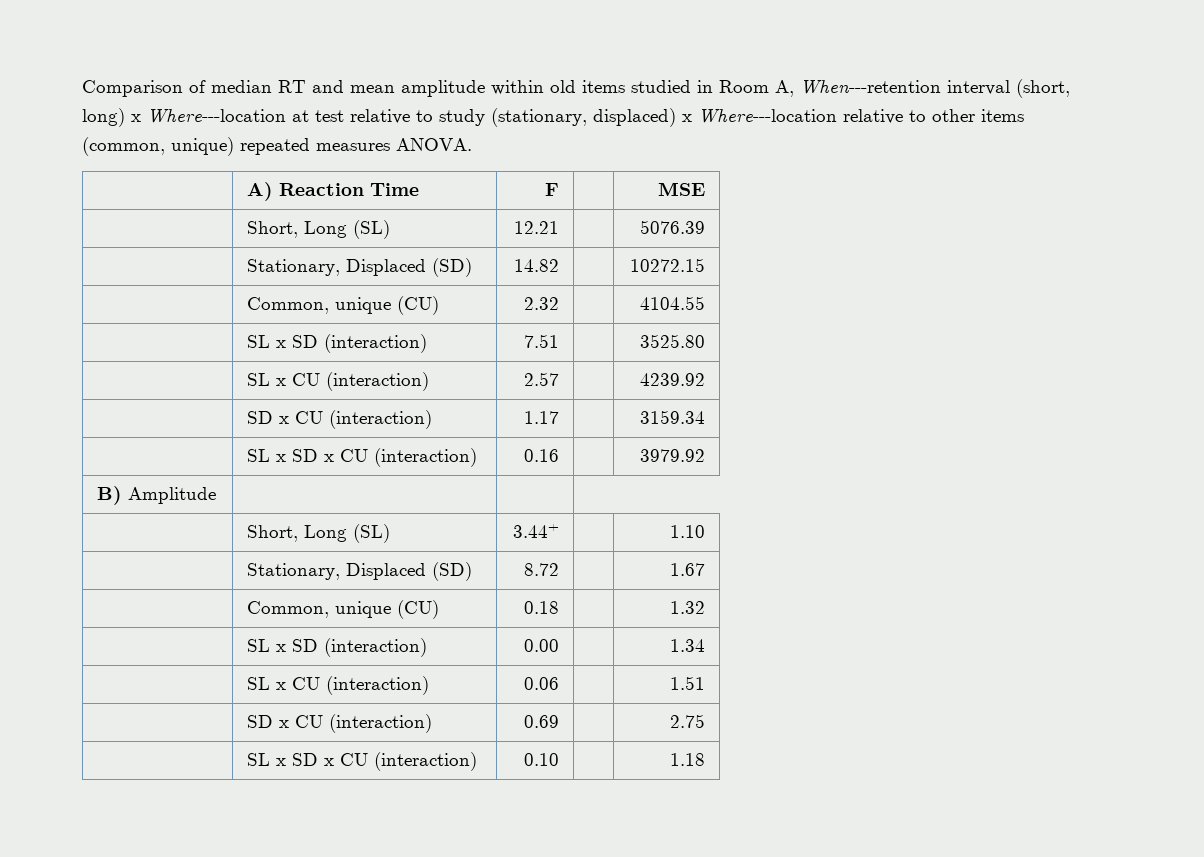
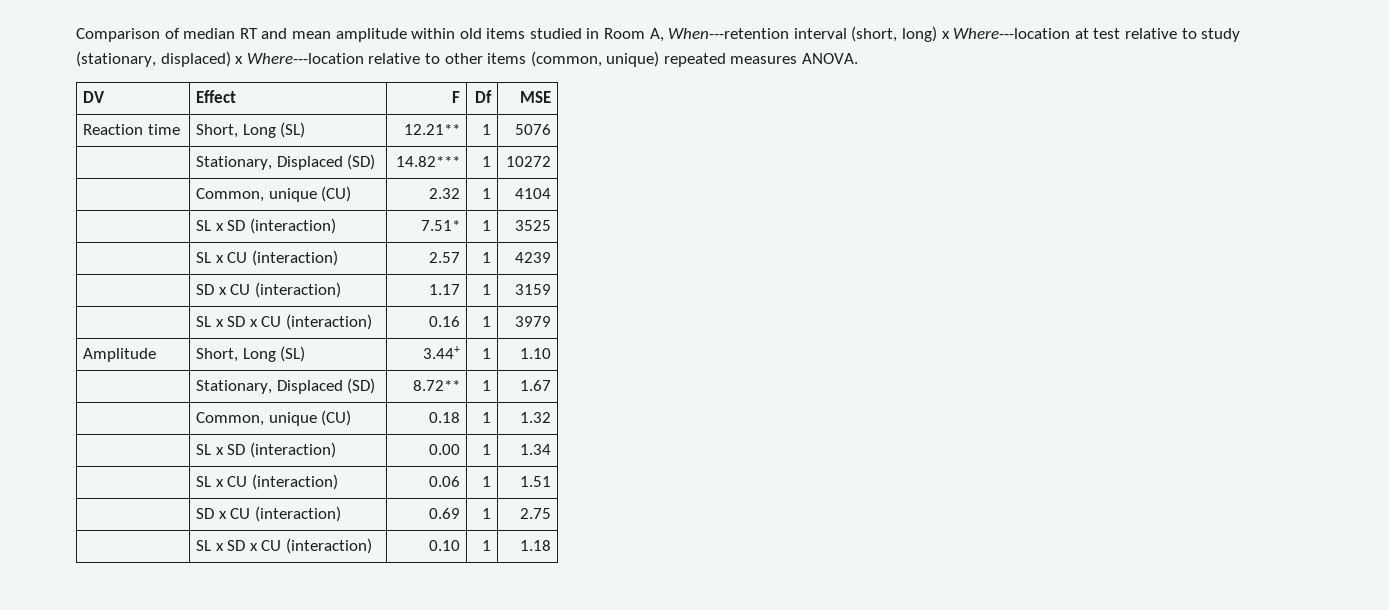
- | A) Reaction Time | F | | MSE
+ DV | Effect | F | Df | MSE
- | Short, Long (SL) | 12.21 | | 5076.39
- | Stationary, Displaced (SD) | 14.82 | | 10272.15
+ Reaction time | Short, Long (SL) | 12.21** | 1 | 5076
+ | Stationary, Displaced (SD) | 14.82*** | 1 | 10272
- | Common, unique (CU) | 2.32 | | 4104.55
- | SL x SD (interaction) | 7.51 | | 3525.80
+ | Common, unique (CU) | 2.32 | 1 | 4104
+ | SL x SD (interaction) | 7.51* | 1 | 3525
- | SL x CU (interaction) | 2.57 | | 4239.92
+ | SL x CU (interaction) | 2.57 | 1 | 4239
- | SD x CU (interaction) | 1.17 | | 3159.34
+ | SD x CU (interaction) | 1.17 | 1 | 3159
- | SL x SD x CU (interaction) | 0.16 | | 3979.92
- B) Amplitude | |
- | Short, Long (SL) | 3.44+ | | 1.10
+ | SL x SD x CU (interaction) | 0.16 | 1 | 3979
+ Amplitude | Short, Long (SL) | 3.44+ | 1 | 1.10
- | Stationary, Displaced (SD) | 8.72 | | 1.67
+ | Stationary, Displaced (SD) | 8.72** | 1 | 1.67
- | Common, unique (CU) | 0.18 | | 1.32
+ | Common, unique (CU) | 0.18 | 1 | 1.32
- | SL x SD (interaction) | 0.00 | | 1.34
+ | SL x SD (interaction) | 0.00 | 1 | 1.34
- | SL x CU (interaction) | 0.06 | | 1.51
+ | SL x CU (interaction) | 0.06 | 1 | 1.51
- | SD x CU (interaction) | 0.69 | | 2.75
+ | SD x CU (interaction) | 0.69 | 1 | 2.75
- | SL x SD x CU (interaction) | 0.10 | | 1.18
+ | SL x SD x CU (interaction) | 0.10 | 1 | 1.18

